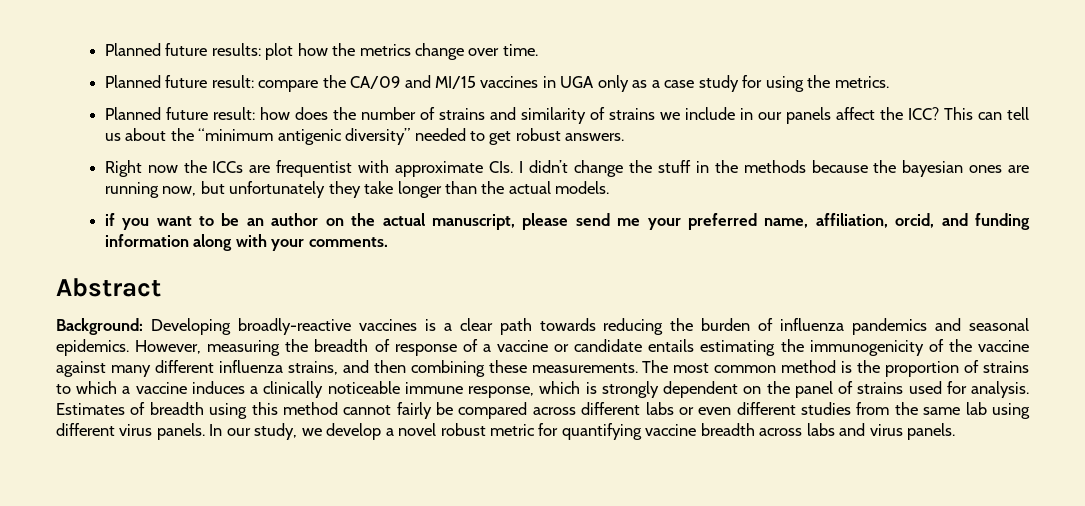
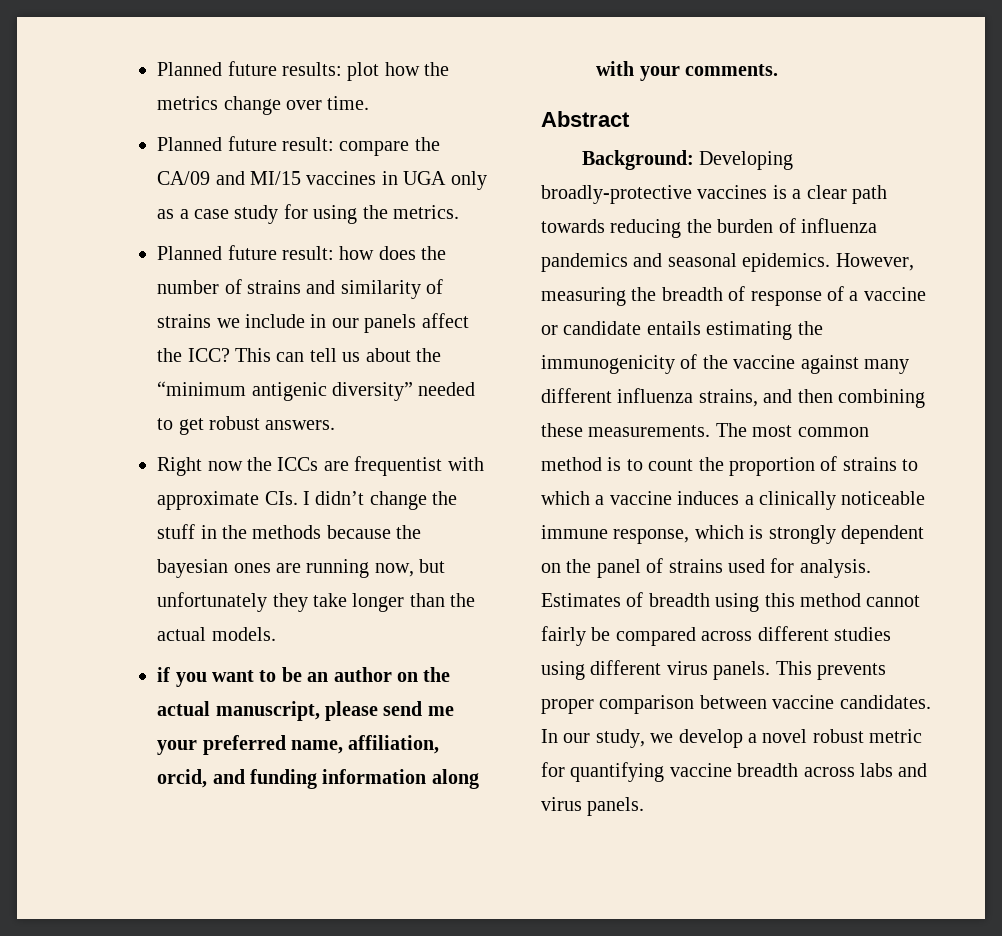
- Background: Developing broadly-reactive vaccines is a clear path towards reducing the burden of influenza pandemics and seasonal epidemics.
+ Background: Developing broadly-protective vaccines is a clear path towards reducing the burden of influenza pandemics and seasonal epidemics.
- The most common method is the proportion of strains to which a vaccine induces a clinically noticeable immune response, which is strongly dependent on the panel of strains used for analysis.
+ The most common method is to count the proportion of strains to which a vaccine induces a clinically noticeable immune response, which is strongly dependent on the panel of strains used for analysis.
- Estimates of breadth using this method cannot fairly be compared across different labs or even different studies from the same lab using different virus panels.
+ Estimates of breadth using this method cannot fairly be compared across different studies using different virus panels. This prevents proper comparison between vaccine candidates.

